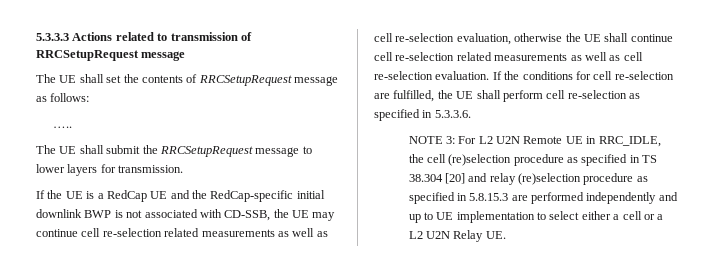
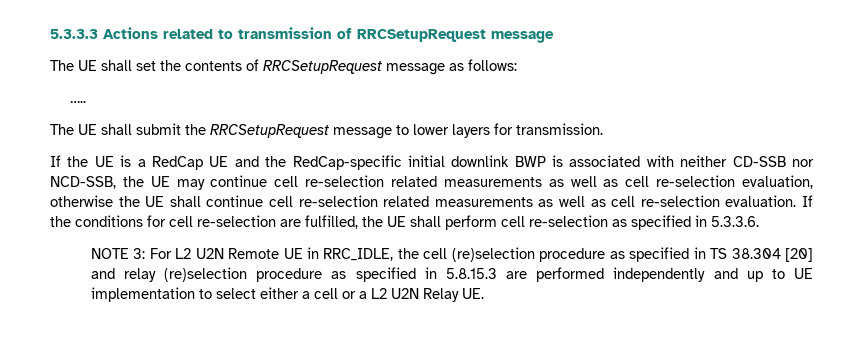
- If the UE is a RedCap UE and the RedCap-specific initial downlink BWP is not associated with CD-SSB, the UE may continue cell re-selection related measurements as well as cell re-selection evaluation, otherwise the UE shall continue cell re-selection related measurements as well as cell re-selection evaluation.
+ If the UE is a RedCap UE and the RedCap-specific initial downlink BWP is associated with neither CD-SSB nor NCD-SSB, the UE may continue cell re-selection related measurements as well as cell re-selection evaluation, otherwise the UE shall continue cell re-selection related measurements as well as cell re-selection evaluation.

